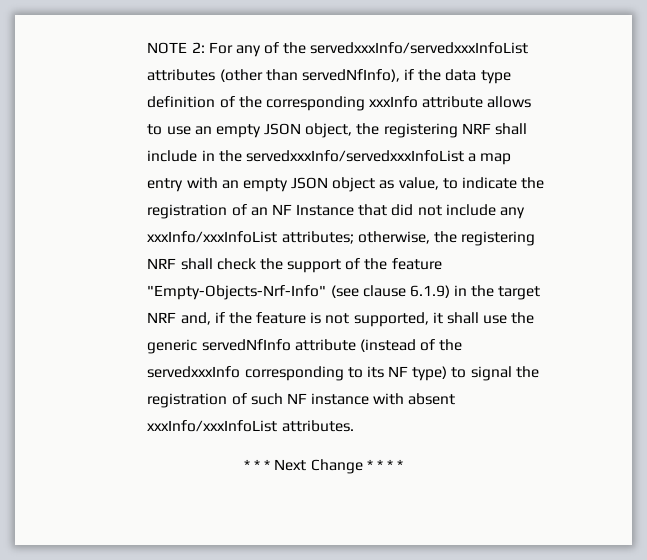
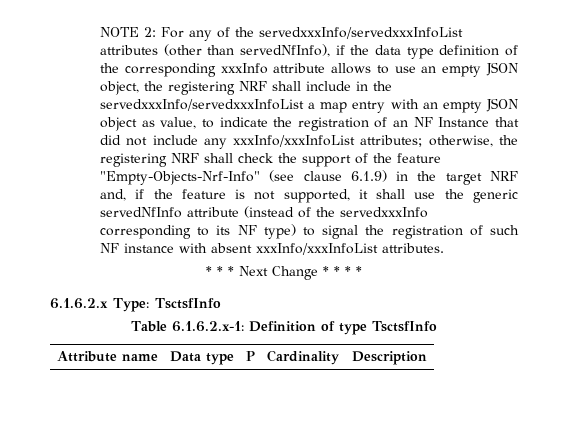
+ 6.1.6.2.x Type: TsctsfInfo
+ Table 6.1.6.2.x-1: Definition of type TsctsfInfo
+ Attribute name | Data type | P | Cardinality | Description

